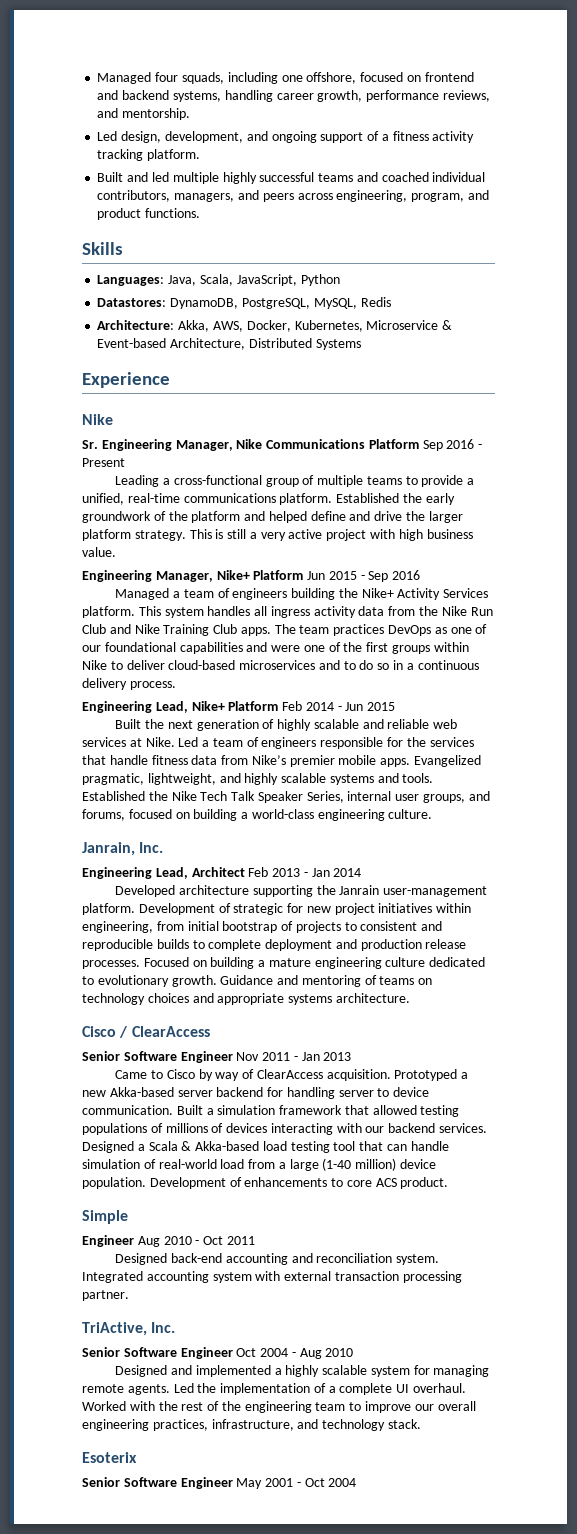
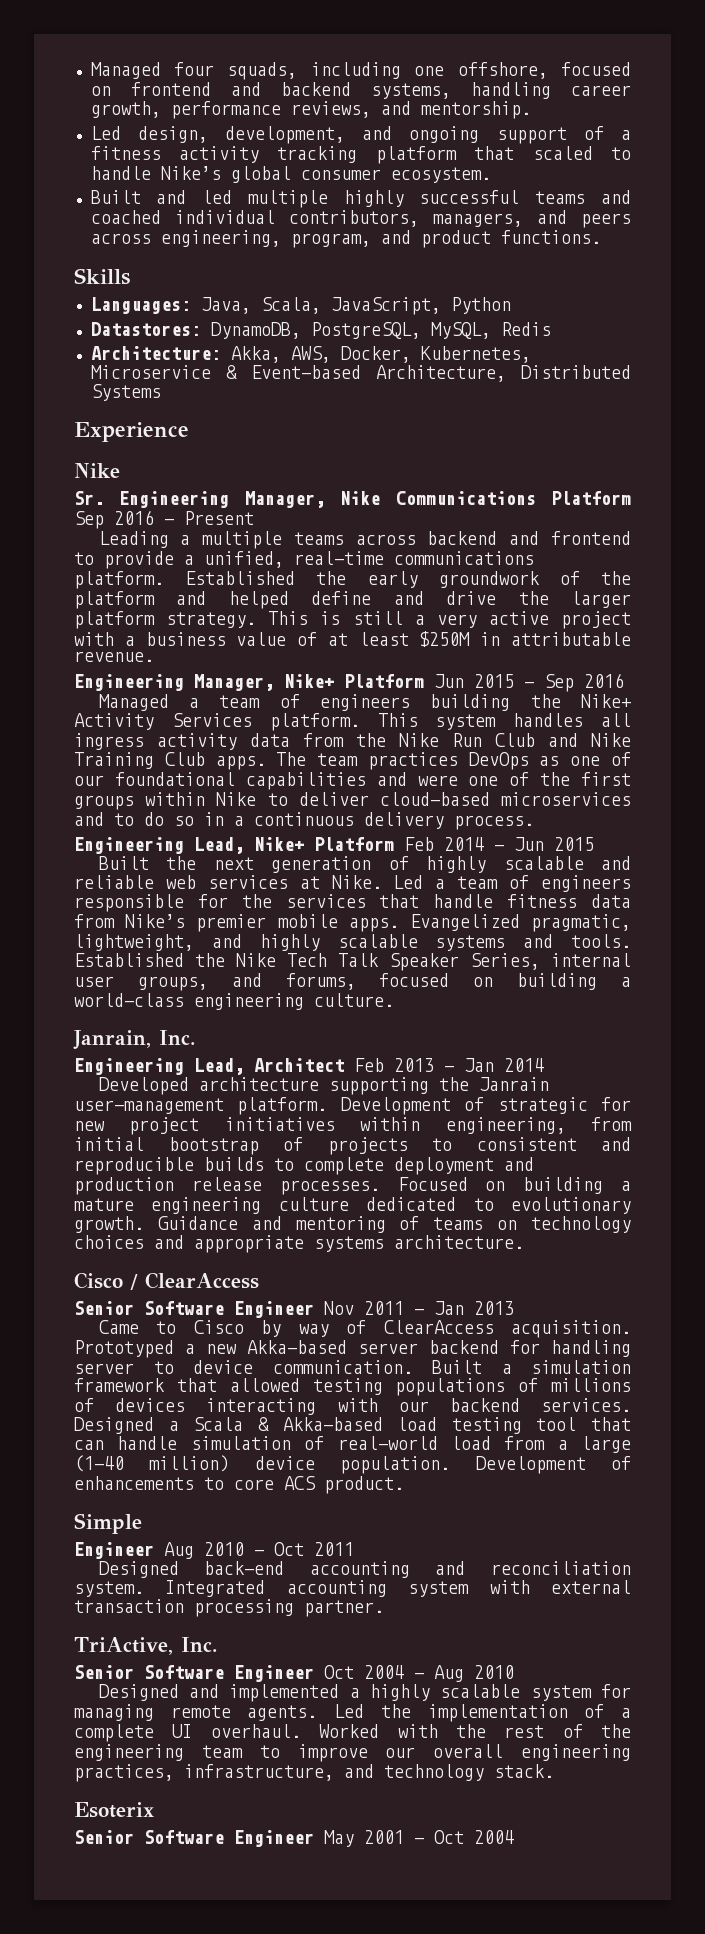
- Led design, development, and ongoing support of a fitness activity tracking platform.
+ Led design, development, and ongoing support of a fitness activity tracking platform that scaled to handle Nike’s global consumer ecosystem.
- Leading a cross-functional group of multiple teams to provide a unified, real-time communications platform.
+ Leading a multiple teams across backend and frontend to provide a unified, real-time communications platform.
- This is still a very active project with high business value.
+ This is still a very active project with a business value of at least $250M in attributable revenue.

